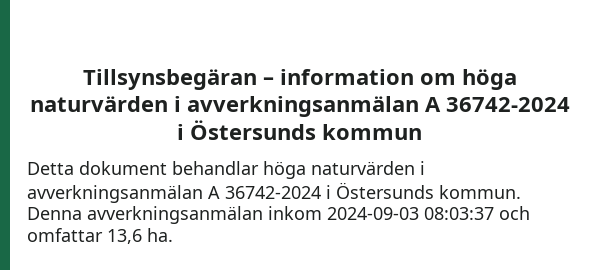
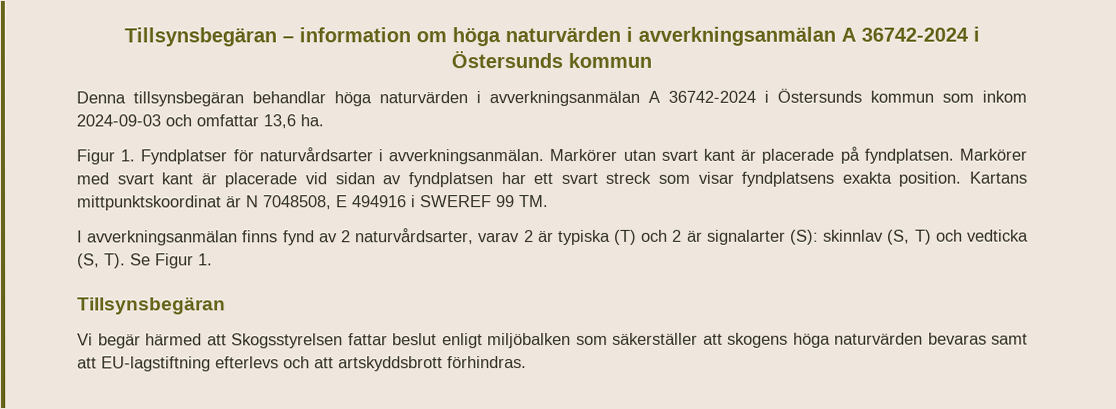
- Detta dokument behandlar höga naturvärden i avverkningsanmälan A 36742-2024 i Östersunds kommun. Denna avverkningsanmälan inkom 2024-09-03 08:03:37 och omfattar 13,6 ha.
+ Denna tillsynsbegäran behandlar höga naturvärden i avverkningsanmälan A 36742-2024 i Östersunds kommun som inkom 2024-09-03 och omfattar 13,6 ha.
+ Figur 1. Fyndplatser för naturvårdsarter i avverkningsanmälan. Markörer utan svart kant är placerade på fyndplatsen. Markörer med svart kant är placerade vid sidan av fyndplatsen har ett svart streck som visar fyndplatsens exakta position. Kartans mittpunktskoordinat är N 7048508, E 494916 i SWEREF 99 TM.
+ I avverkningsanmälan finns fynd av 2 naturvårdsarter, varav 2 är typiska (T) och 2 är signalarter (S): skinnlav (S, T) och vedticka (S, T). Se Figur 1.
+ Tillsynsbegäran
+ Vi begär härmed att Skogsstyrelsen fattar beslut enligt miljöbalken som säkerställer att skogens höga naturvärden bevaras samt att EU-lagstiftning efterlevs och att artskyddsbrott förhindras.

